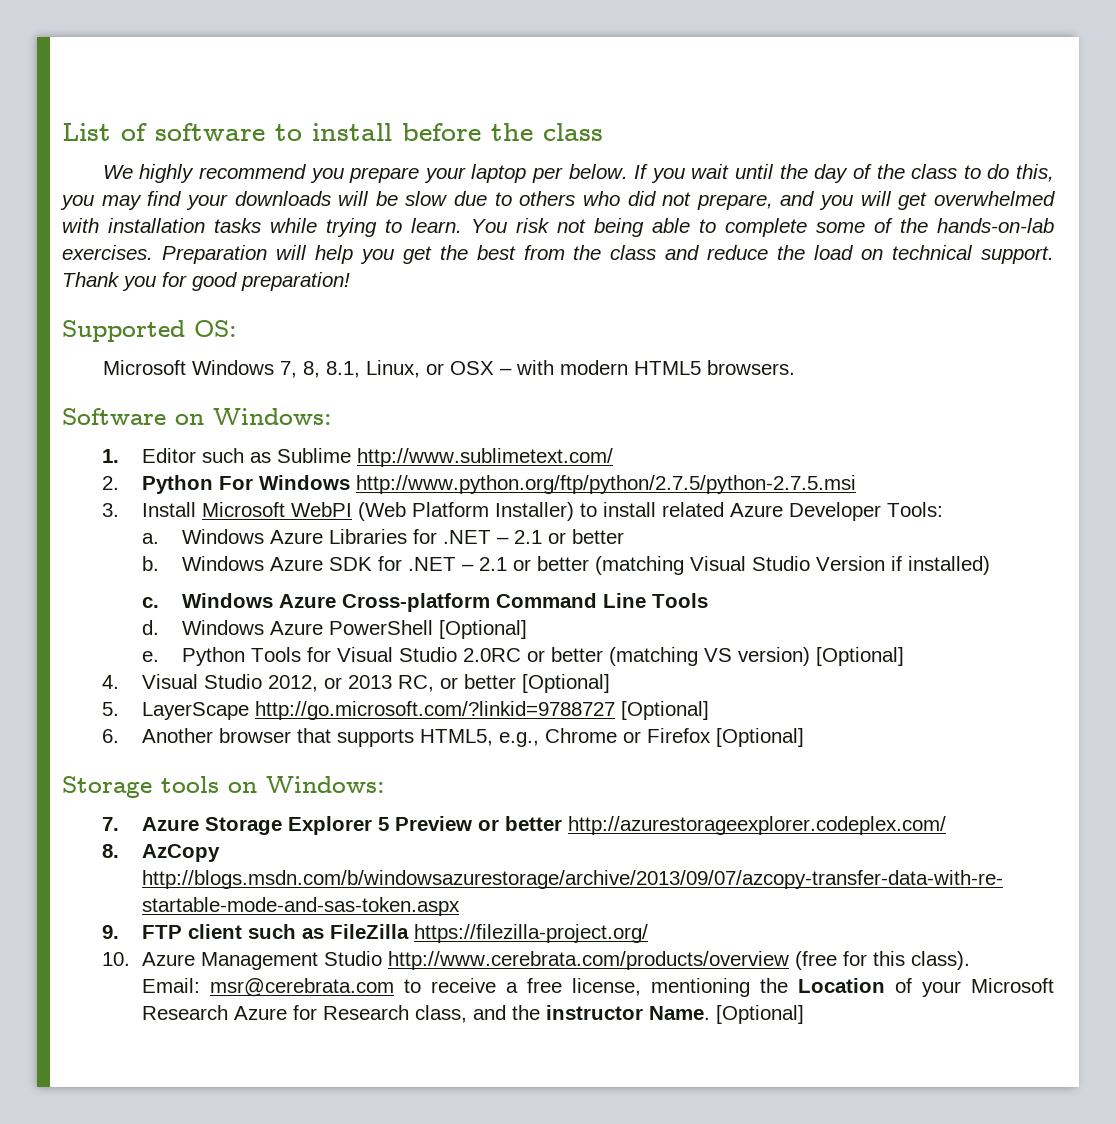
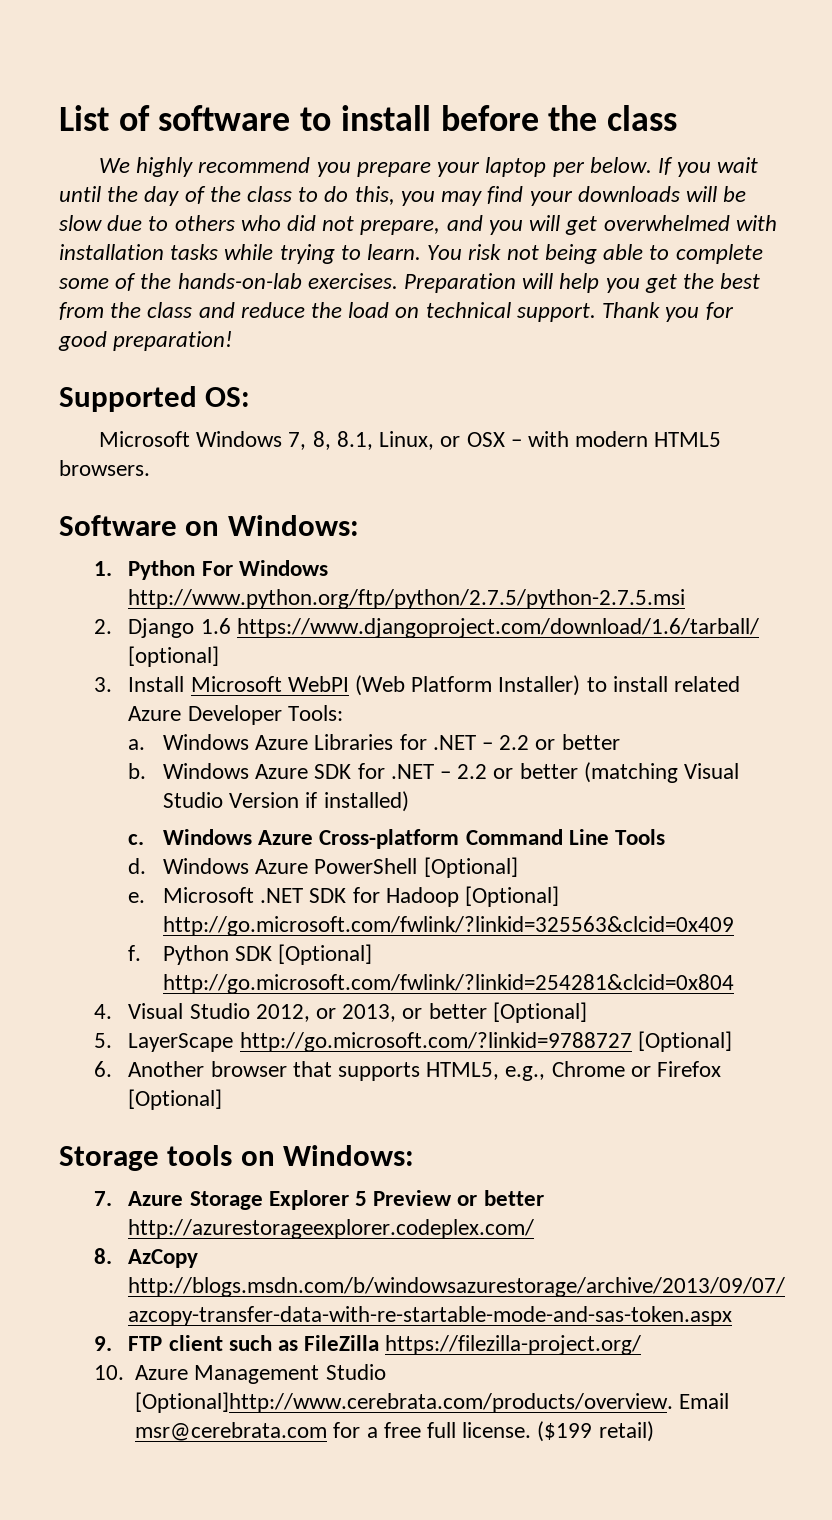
- 1. Editor such as Sublime http://www.sublimetext.com/
- 2. Python For Windows http://www.python.org/ftp/python/2.7.5/python-2.7.5.msi
+ 1. Python For Windows http://www.python.org/ftp/python/2.7.5/python-2.7.5.msi
+ 2. Django 1.6 https://www.djangoproject.com/download/1.6/tarball/ [optional]
- Windows Azure Libraries for .NET – 2.1 or better
+ Windows Azure Libraries for .NET – 2.2 or better
- Windows Azure SDK for .NET – 2.1 or better (matching Visual Studio Version if installed)
+ Windows Azure SDK for .NET – 2.2 or better (matching Visual Studio Version if installed)
- Python Tools for Visual Studio 2.0RC or better (matching VS version) [Optional]
+ Microsoft .NET SDK for Hadoop [Optional] http://go.microsoft.com/fwlink/?linkid=325563&clcid=0x409
+ f. Python SDK [Optional] http://go.microsoft.com/fwlink/?linkid=254281&clcid=0x804
- 4. Visual Studio 2012, or 2013 RC, or better [Optional]
+ 4. Visual Studio 2012, or 2013, or better [Optional]
- 10. Azure Management Studio http://www.cerebrata.com/products/overview (free for this class).
- Email: msr@cerebrata.com to receive a free license, mentioning the Location of your Microsoft Research Azure for Research class, and the instructor Name. [Optional]
+ 10. Azure Management Studio [Optional]http://www.cerebrata.com/products/overview. Email msr@cerebrata.com for a free full license. ($199 retail)

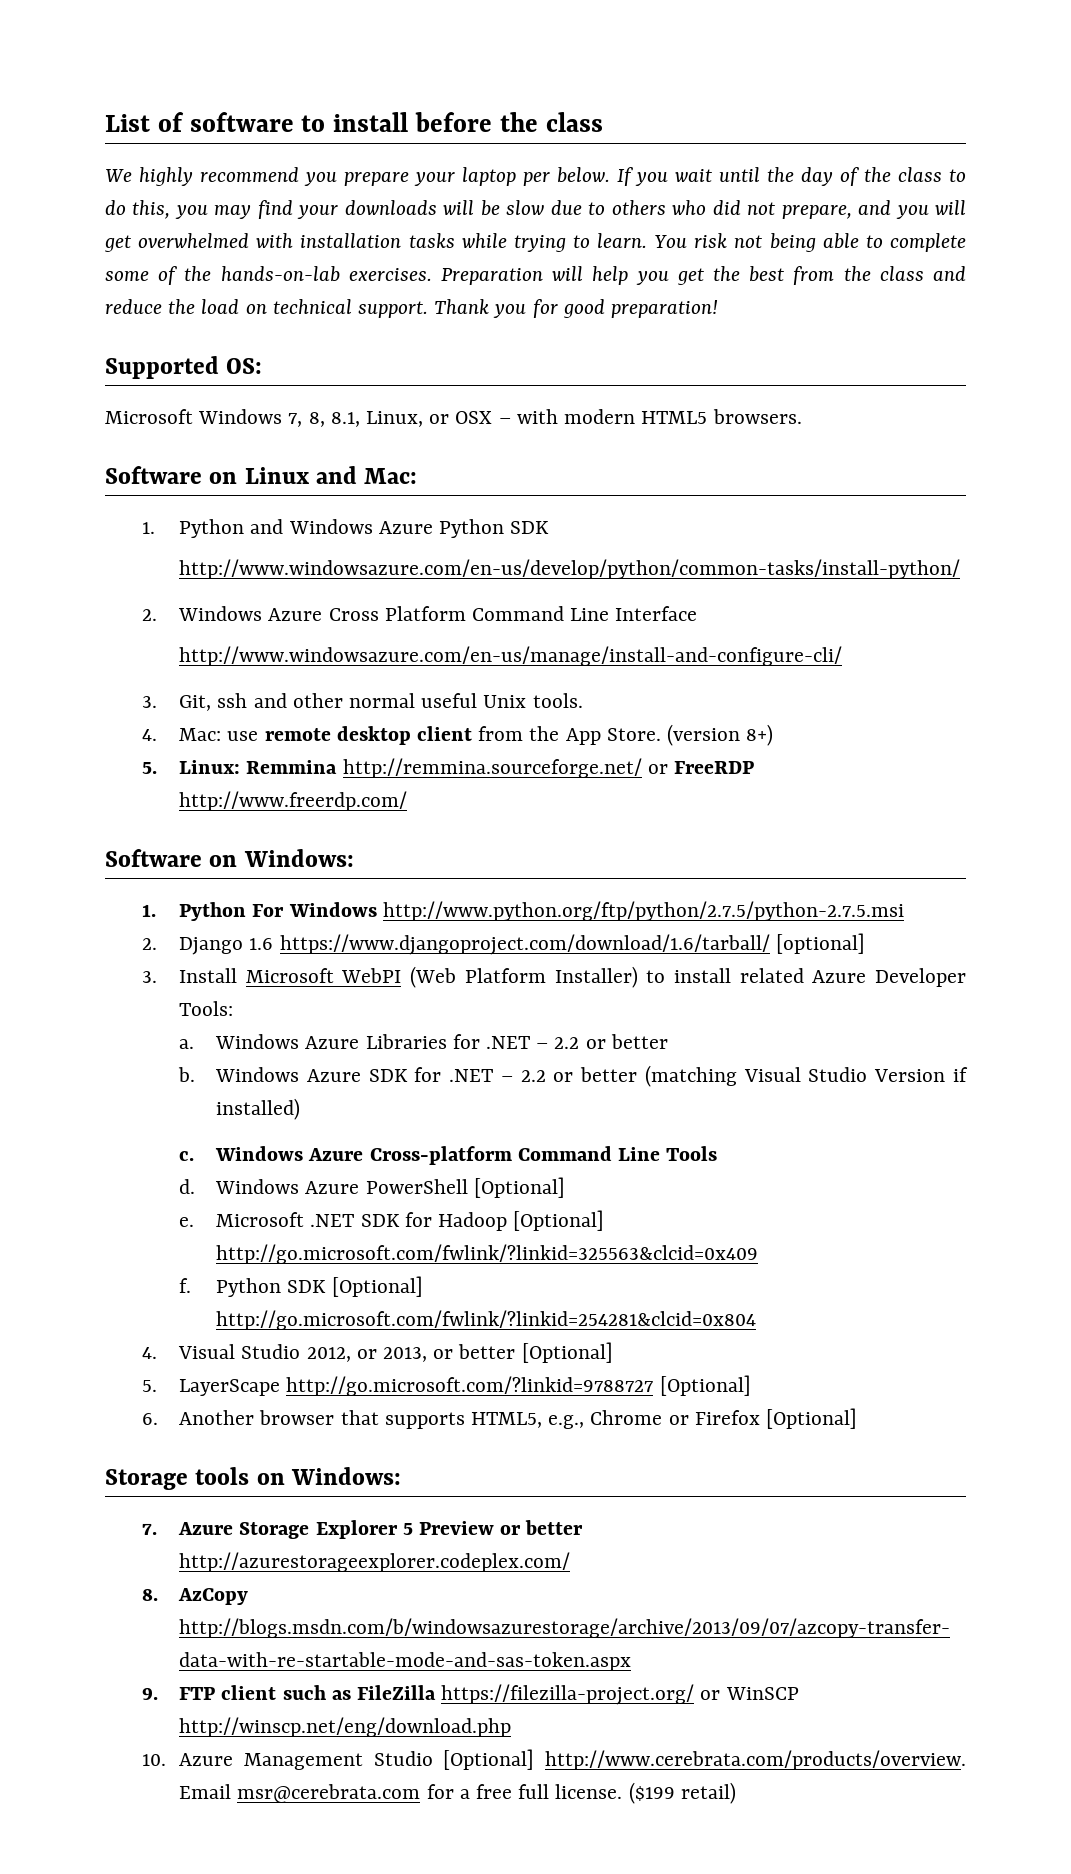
+ Software on Linux and Mac:
+ 1. Python and Windows Azure Python SDK
+ http://www.windowsazure.com/en-us/develop/python/common-tasks/install-python/
+ 2. Windows Azure Cross Platform Command Line Interface
+ http://www.windowsazure.com/en-us/manage/install-and-configure-cli/
+ 3. Git, ssh and other normal useful Unix tools.
+ 4. Mac: use remote desktop client from the App Store. (version 8+)
+ 5. Linux: Remmina http://remmina.sourceforge.net/ or FreeRDP http://www.freerdp.com/
- 9. FTP client such as FileZilla https://filezilla-project.org/
+ 9. FTP client such as FileZilla https://filezilla-project.org/ or WinSCP http://winscp.net/eng/download.php
- 10. Azure Management Studio [Optional]http://www.cerebrata.com/products/overview. Email msr@cerebrata.com for a free full license.
+ 10. Azure Management Studio [Optional] http://www.cerebrata.com/products/overview. Email msr@cerebrata.com for a free full license.

